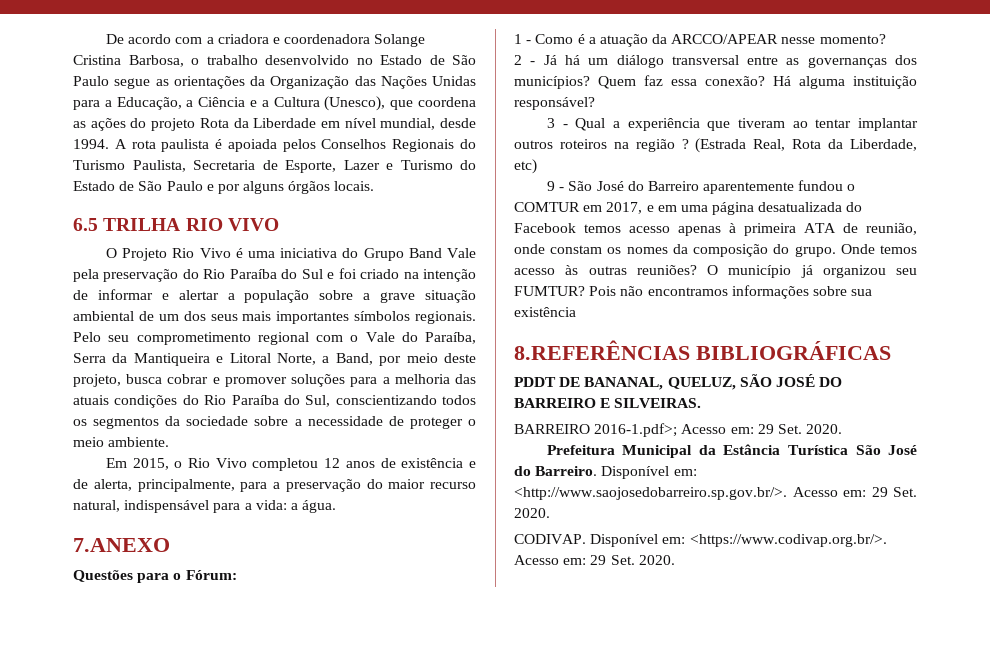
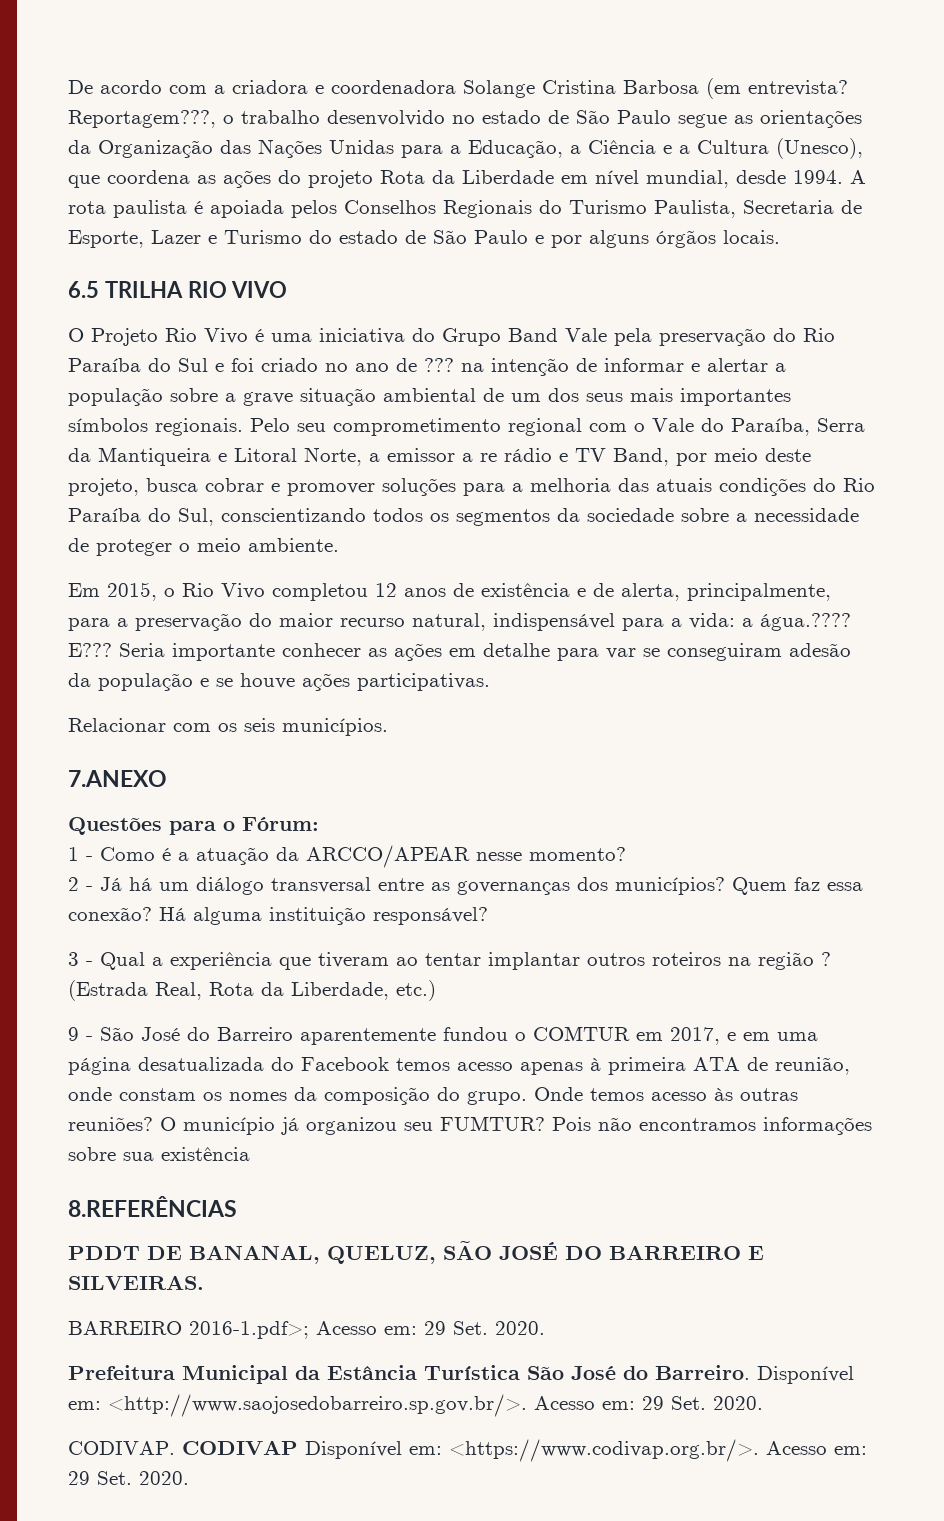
- De acordo com a criadora e coordenadora Solange Cristina Barbosa, o trabalho desenvolvido no Estado de São Paulo segue as orientações da Organização das Nações Unidas para a Educação, a Ciência e a Cultura (Unesco), que coordena as ações do projeto Rota da Liberdade em nível mundial, desde 1994.
+ De acordo com a criadora e coordenadora Solange Cristina Barbosa (em entrevista? Reportagem???, o trabalho desenvolvido no estado de São Paulo segue as orientações da Organização das Nações Unidas para a Educação, a Ciência e a Cultura (Unesco), que coordena as ações do projeto Rota da Liberdade em nível mundial, desde 1994.
- A rota paulista é apoiada pelos Conselhos Regionais do Turismo Paulista, Secretaria de Esporte, Lazer e Turismo do Estado de São Paulo e por alguns órgãos locais.
+ A rota paulista é apoiada pelos Conselhos Regionais do Turismo Paulista, Secretaria de Esporte, Lazer e Turismo do estado de São Paulo e por alguns órgãos locais.
- O Projeto Rio Vivo é uma iniciativa do Grupo Band Vale pela preservação do Rio Paraíba do Sul e foi criado na intenção de informar e alertar a população sobre a grave situação ambiental de um dos seus mais importantes símbolos regionais.
+ O Projeto Rio Vivo é uma iniciativa do Grupo Band Vale pela preservação do Rio Paraíba do Sul e foi criado no ano de ??? na intenção de informar e alertar a população sobre a grave situação ambiental de um dos seus mais importantes símbolos regionais.
- Pelo seu comprometimento regional com o Vale do Paraíba, Serra da Mantiqueira e Litoral Norte, a Band, por meio deste projeto, busca cobrar e promover soluções para a melhoria das atuais condições do Rio Paraíba do Sul, conscientizando todos os segmentos da sociedade sobre a necessidade de proteger o meio ambiente.
+ Pelo seu comprometimento regional com o Vale do Paraíba, Serra da Mantiqueira e Litoral Norte, a emissor a re rádio e TV Band, por meio deste projeto, busca cobrar e promover soluções para a melhoria das atuais condições do Rio Paraíba do Sul, conscientizando todos os segmentos da sociedade sobre a necessidade de proteger o meio ambiente.
- Em 2015, o Rio Vivo completou 12 anos de existência e de alerta, principalmente, para a preservação do maior recurso natural, indispensável para a vida: a água.
+ Em 2015, o Rio Vivo completou 12 anos de existência e de alerta, principalmente, para a preservação do maior recurso natural, indispensável para a vida: a água.???? E??? Seria importante conhecer as ações em detalhe para var se conseguiram adesão da população e se houve ações participativas.
+ Relacionar com os seis municípios.
- (Estrada Real, Rota da Liberdade, etc)
+ (Estrada Real, Rota da Liberdade, etc.)
- 8.REFERÊNCIAS BIBLIOGRÁFICAS
+ 8.REFERÊNCIAS
- Disponível em: <https://www.codivap.org.br/>. Acesso em: 29 Set. 2020.
+ CODIVAP Disponível em: <https://www.codivap.org.br/>. Acesso em: 29 Set. 2020.

